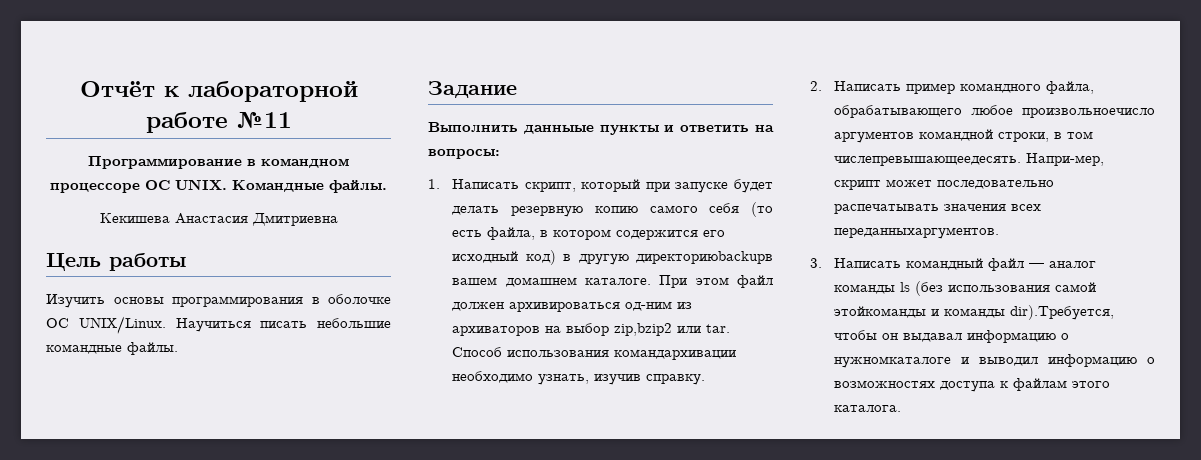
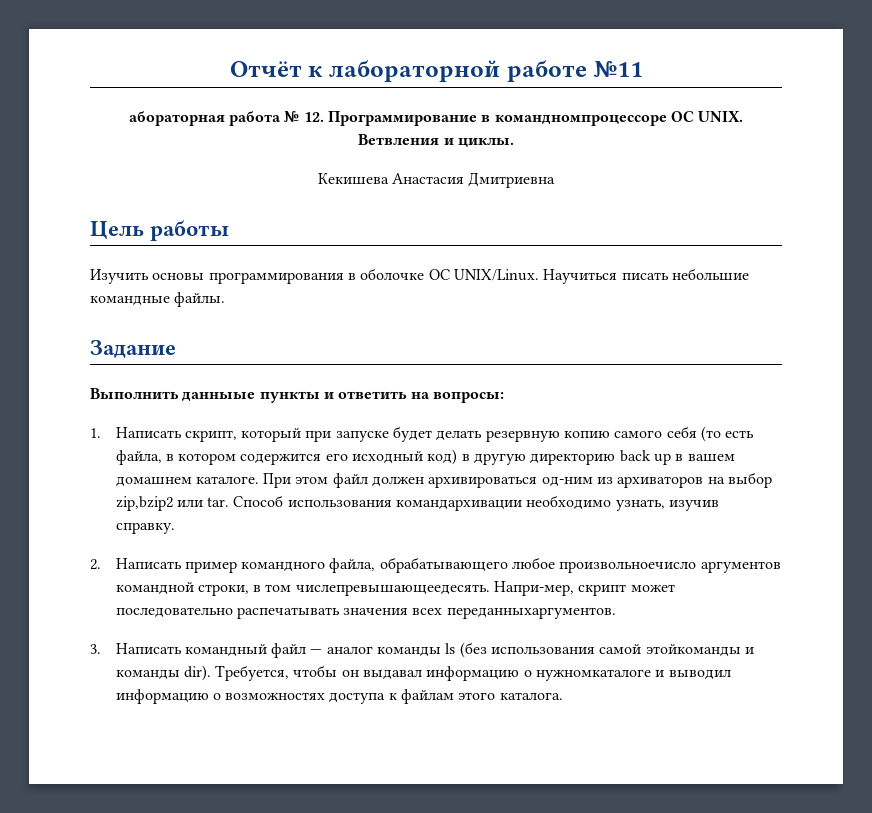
- Программирование в командном процессоре ОС UNIX. Командные файлы.
+ абораторная работа № 12. Программирование в командномпроцессоре ОС UNIX. Ветвления и циклы.
- 1. Написать скрипт, который при запуске будет делать резервную копию самого себя (то есть файла, в котором содержится его исходный код) в другую директориюbackupв вашем домашнем каталоге.
+ 1. Написать скрипт, который при запуске будет делать резервную копию самого себя (то есть файла, в котором содержится его исходный код) в другую директорию back up в вашем домашнем каталоге.
- 3. Написать командный файл — аналог команды ls (без использования самой этойкоманды и команды dir).Требуется, чтобы он выдавал информацию о нужномкаталоге и выводил информацию о возможностях доступа к файлам этого каталога.
+ 3. Написать командный файл — аналог команды ls (без использования самой этойкоманды и команды dir). Требуется, чтобы он выдавал информацию о нужномкаталоге и выводил информацию о возможностях доступа к файлам этого каталога.

